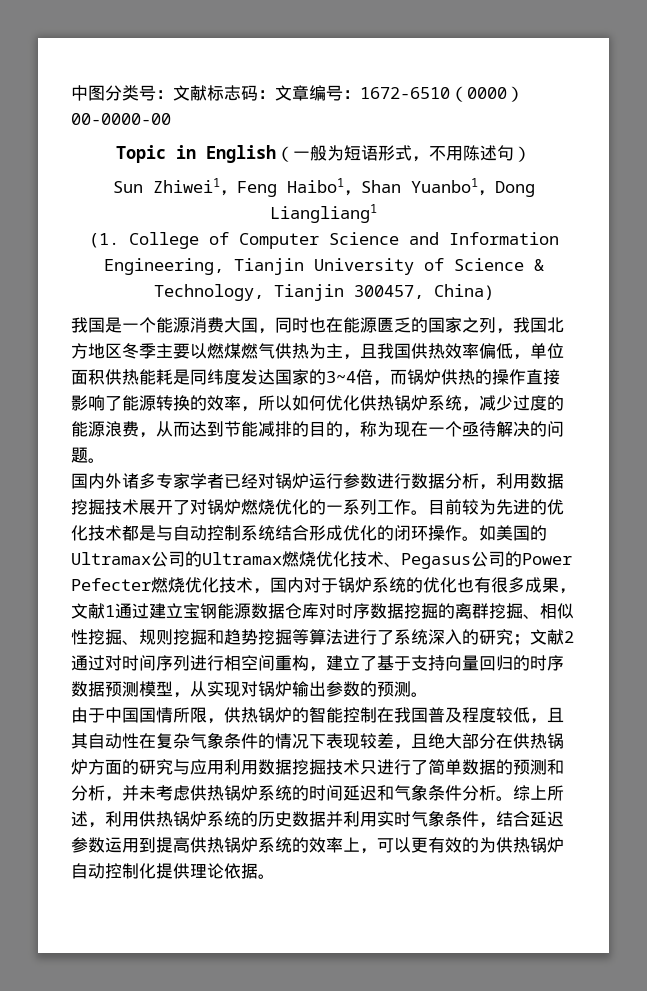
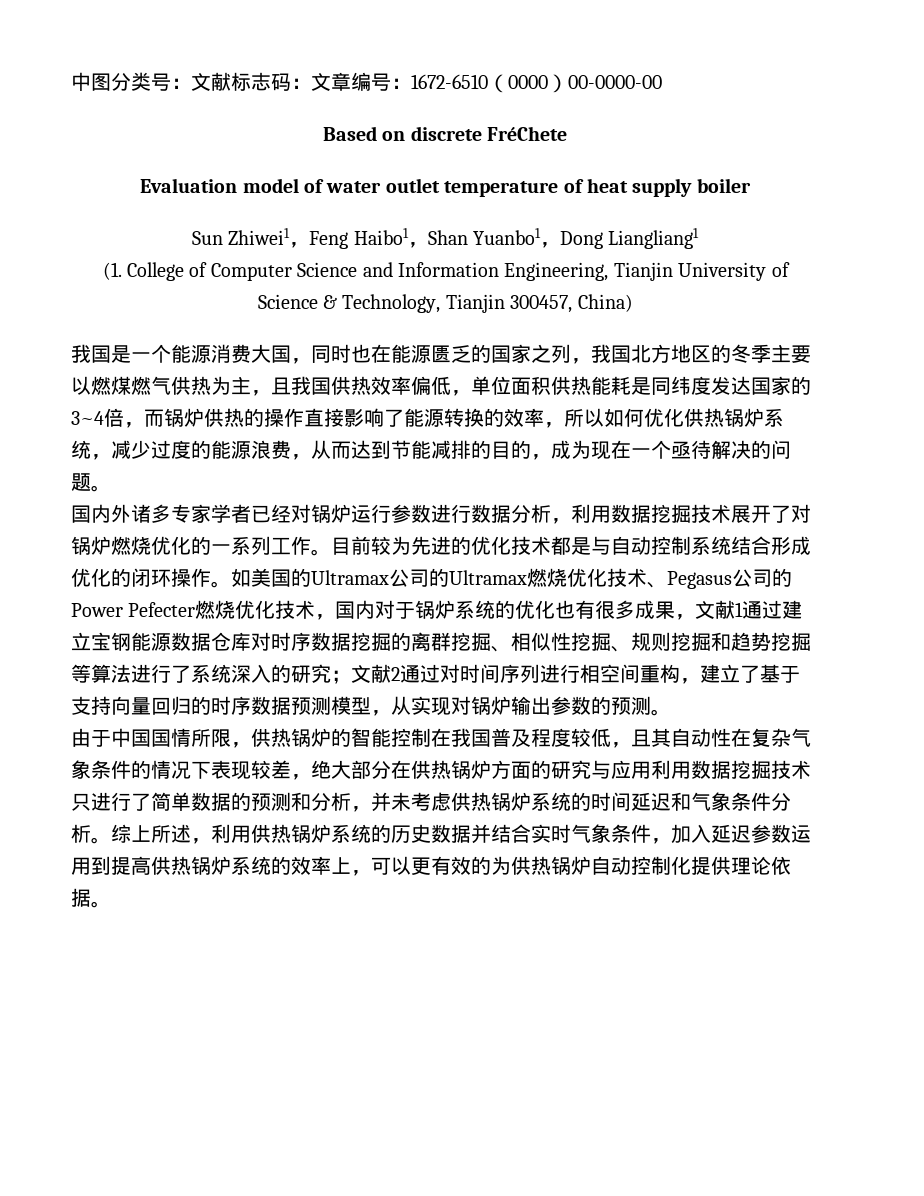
- Topic in English（一般为短语形式，不用陈述句）
+ Based on discrete FréChete
+ Evaluation model of water outlet temperature of heat supply boiler
- 我国是一个能源消费大国，同时也在能源匮乏的国家之列，我国北方地区冬季主要以燃煤燃气供热为主，且我国供热效率偏低，单位面积供热能耗是同纬度发达国家的3~4倍，而锅炉供热的操作直接影响了能源转换的效率，所以如何优化供热锅炉系统，减少过度的能源浪费，从而达到节能减排的目的，称为现在一个亟待解决的问题。
+ 我国是一个能源消费大国，同时也在能源匮乏的国家之列，我国北方地区的冬季主要以燃煤燃气供热为主，且我国供热效率偏低，单位面积供热能耗是同纬度发达国家的3~4倍，而锅炉供热的操作直接影响了能源转换的效率，所以如何优化供热锅炉系统，减少过度的能源浪费，从而达到节能减排的目的，成为现在一个亟待解决的问题。
- 由于中国国情所限，供热锅炉的智能控制在我国普及程度较低，且其自动性在复杂气象条件的情况下表现较差，且绝大部分在供热锅炉方面的研究与应用利用数据挖掘技术只进行了简单数据的预测和分析，并未考虑供热锅炉系统的时间延迟和气象条件分析。
+ 由于中国国情所限，供热锅炉的智能控制在我国普及程度较低，且其自动性在复杂气象条件的情况下表现较差，绝大部分在供热锅炉方面的研究与应用利用数据挖掘技术只进行了简单数据的预测和分析，并未考虑供热锅炉系统的时间延迟和气象条件分析。
- 综上所述，利用供热锅炉系统的历史数据并利用实时气象条件，结合延迟参数运用到提高供热锅炉系统的效率上，可以更有效的为供热锅炉自动控制化提供理论依据。
+ 综上所述，利用供热锅炉系统的历史数据并结合实时气象条件，加入延迟参数运用到提高供热锅炉系统的效率上，可以更有效的为供热锅炉自动控制化提供理论依据。

